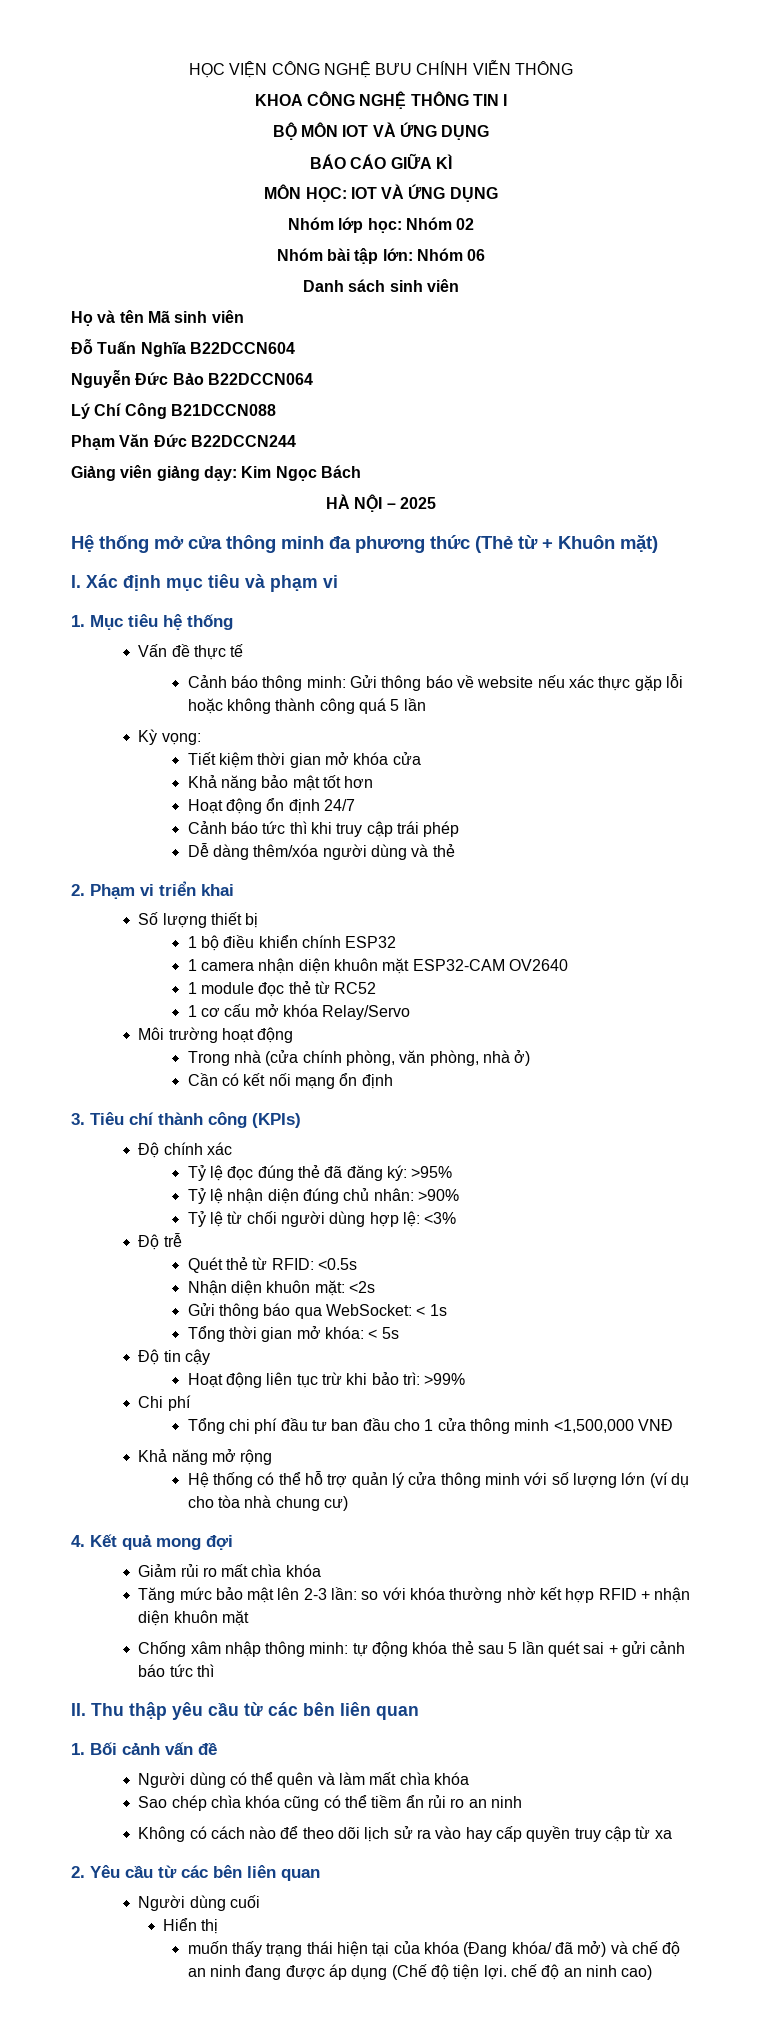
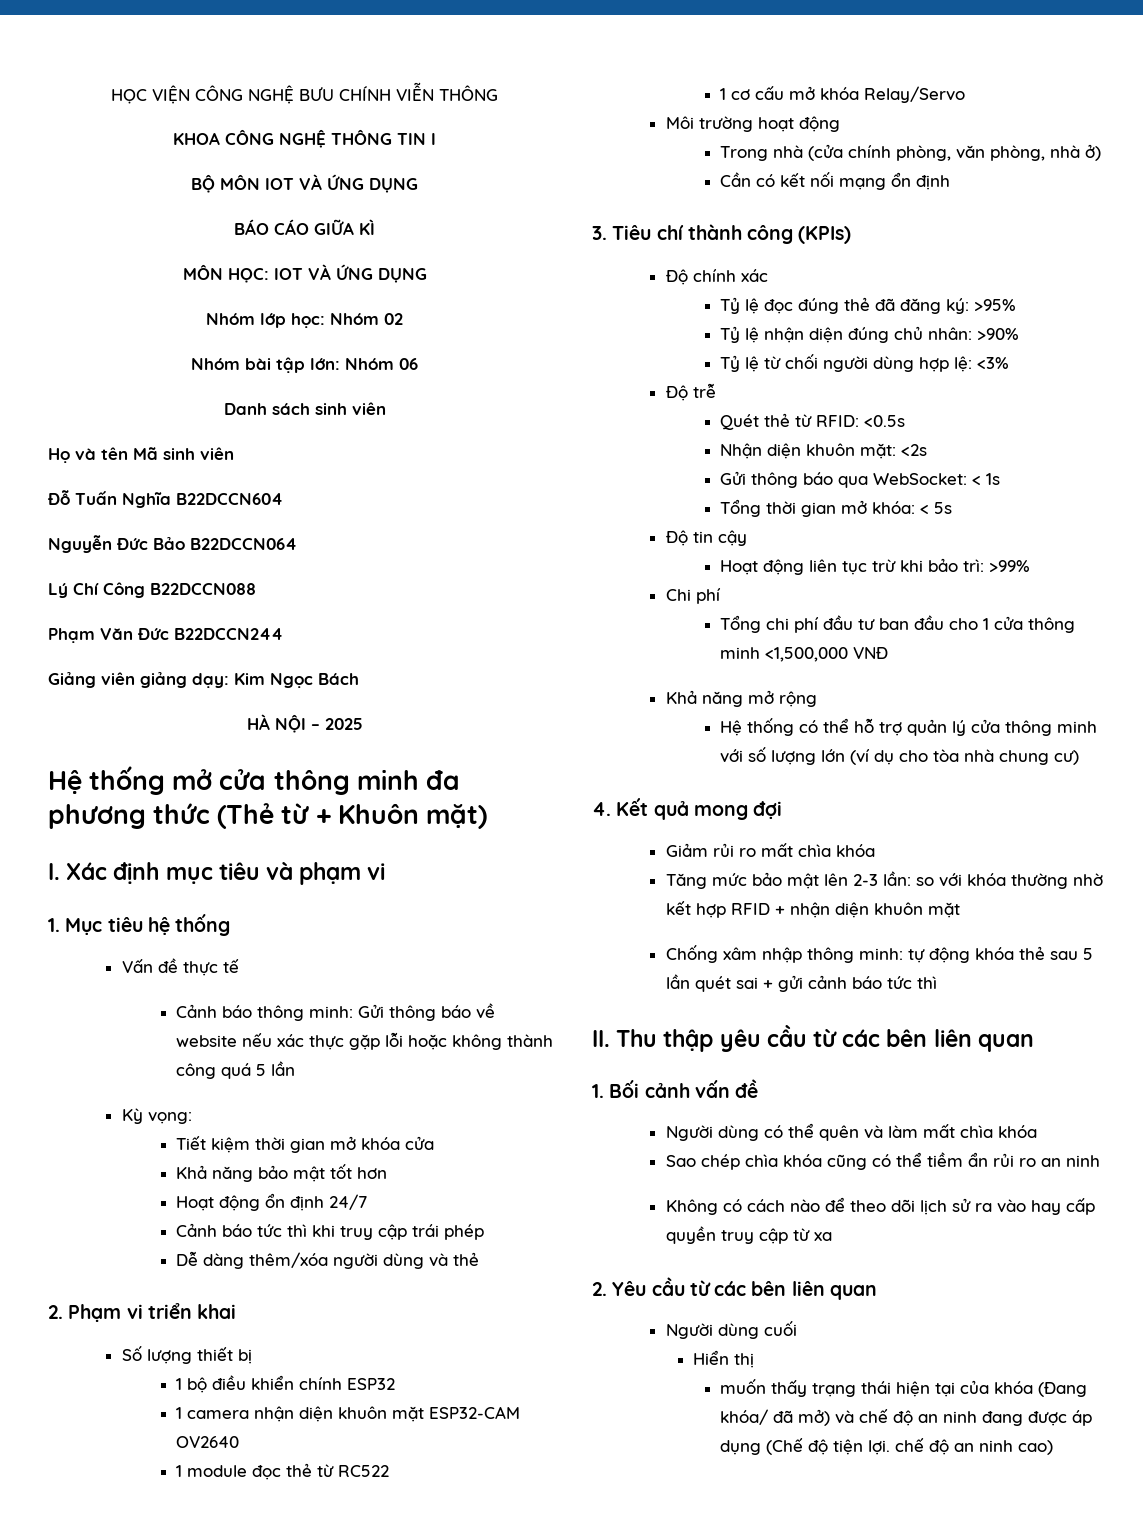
- Lý Chí Công B21DCCN088
+ Lý Chí Công B22DCCN088
- 1 module đọc thẻ từ RC52
+ 1 module đọc thẻ từ RC522

